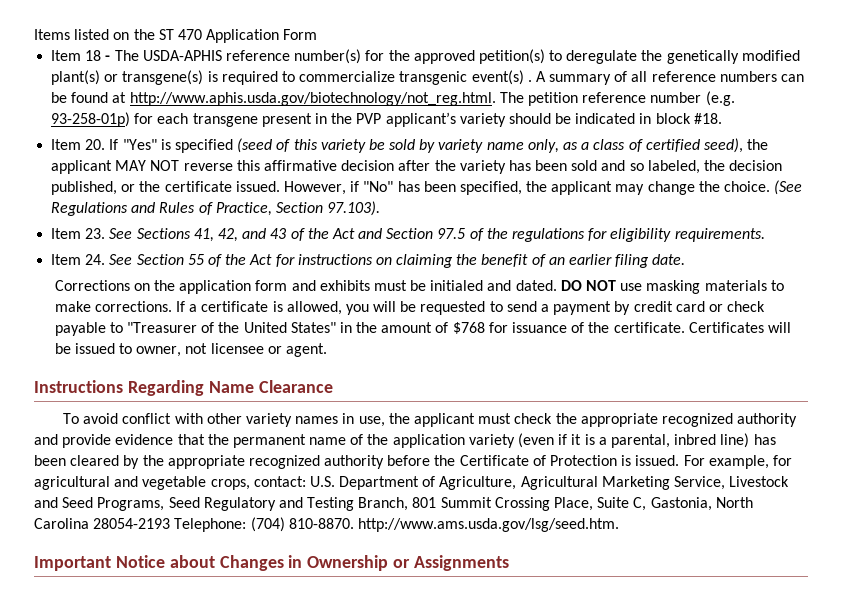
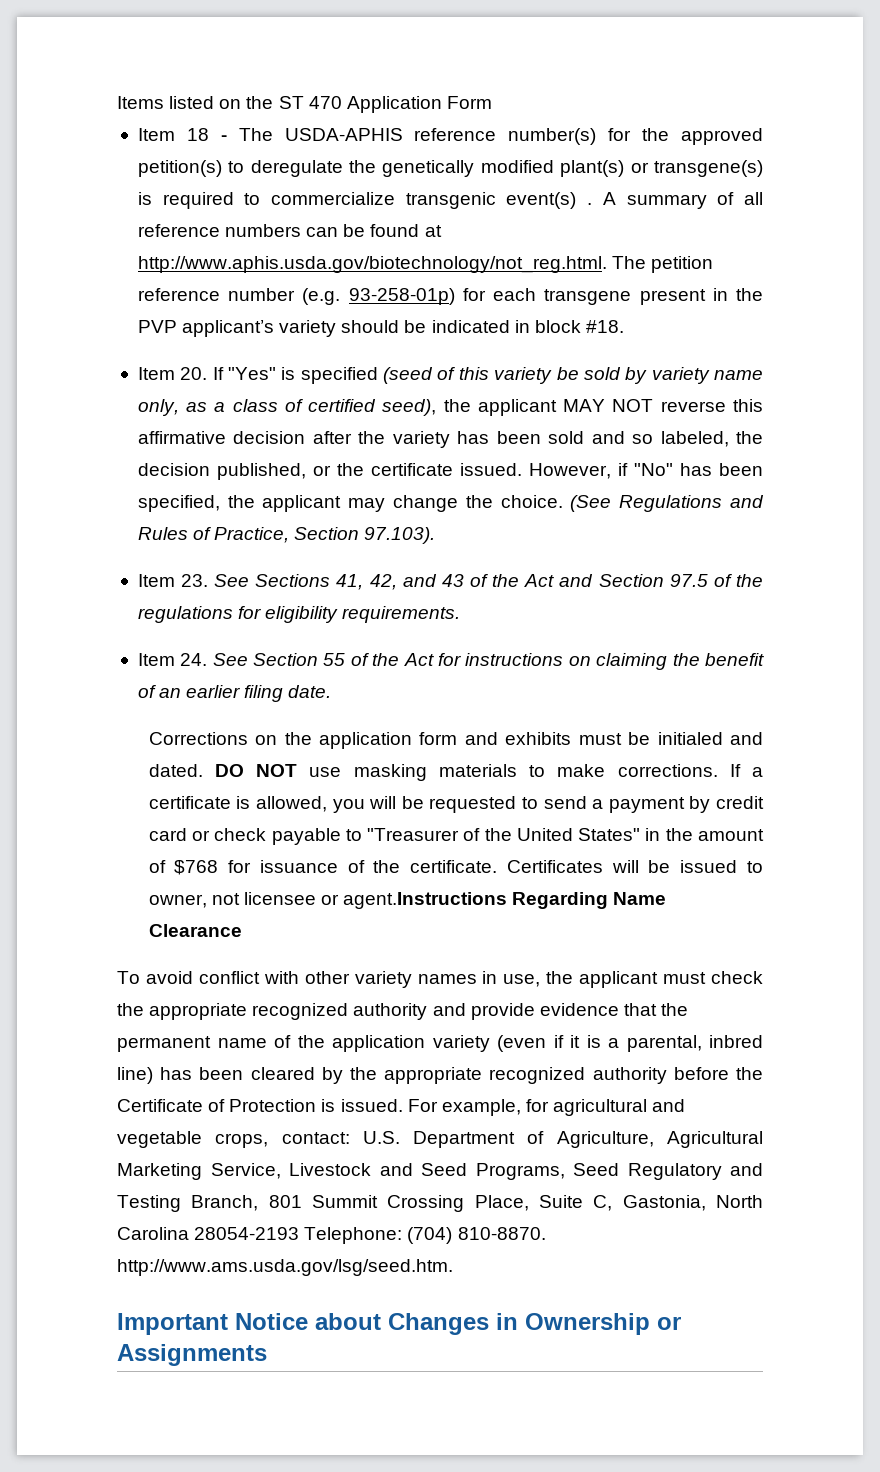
- Certificates will be issued to owner, not licensee or agent.
- Instructions Regarding Name Clearance
+ Certificates will be issued to owner, not licensee or agent.Instructions Regarding Name Clearance

